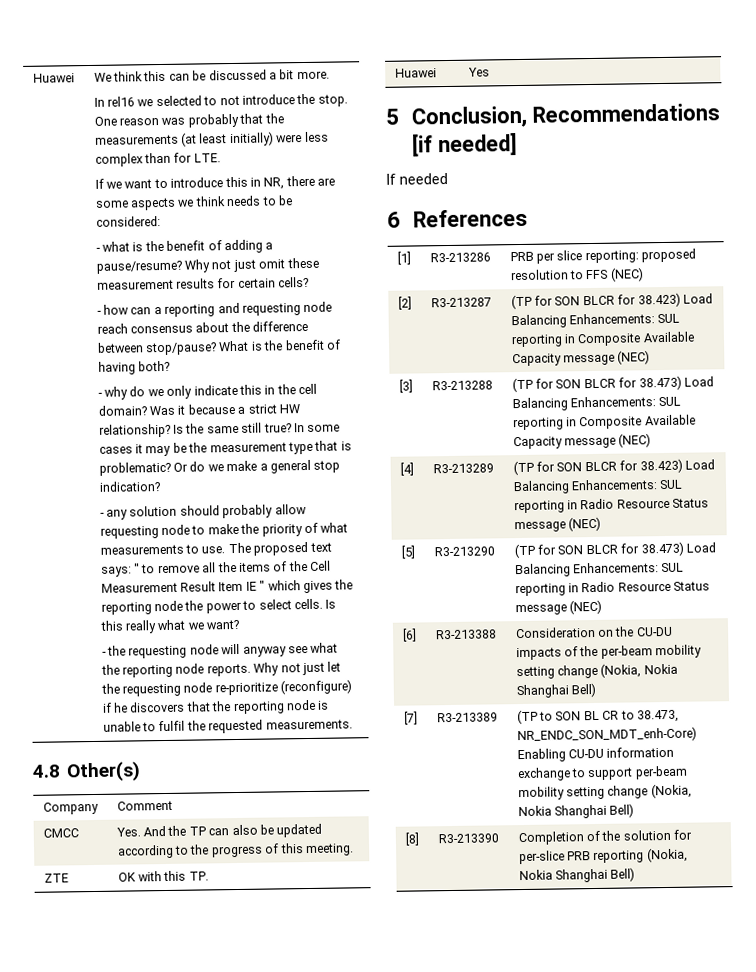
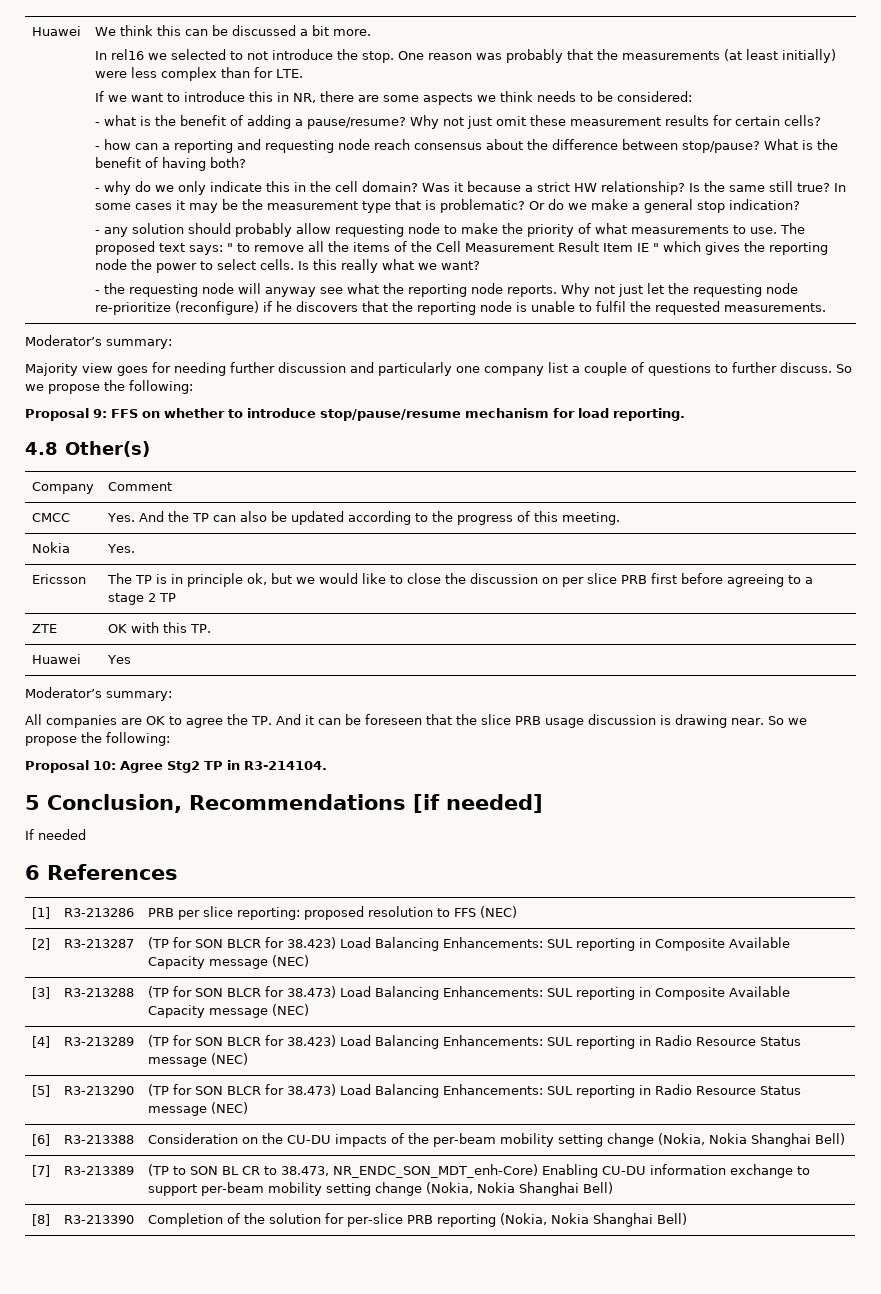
  Why not just let the requesting node re-prioritize (reconfigure) if he discovers that the reporting node is unable to fulfil the requested measurements.
+ Moderator’s summary:
+ Majority view goes for needing further discussion and particularly one company list a couple of questions to further discuss. So we propose the following:
+ Proposal 9: FFS on whether to introduce stop/pause/resume mechanism for load reporting.
+ Nokia | Yes.
+ Ericsson | The TP is in principle ok, but we would like to close the discussion on per slice PRB first before agreeing to a stage 2 TP
  Huawei | Yes
+ Moderator’s summary:
+ All companies are OK to agree the TP. And it can be foreseen that the slice PRB usage discussion is drawing near. So we propose the following:
+ Proposal 10: Agree Stg2 TP in R3-214104.

